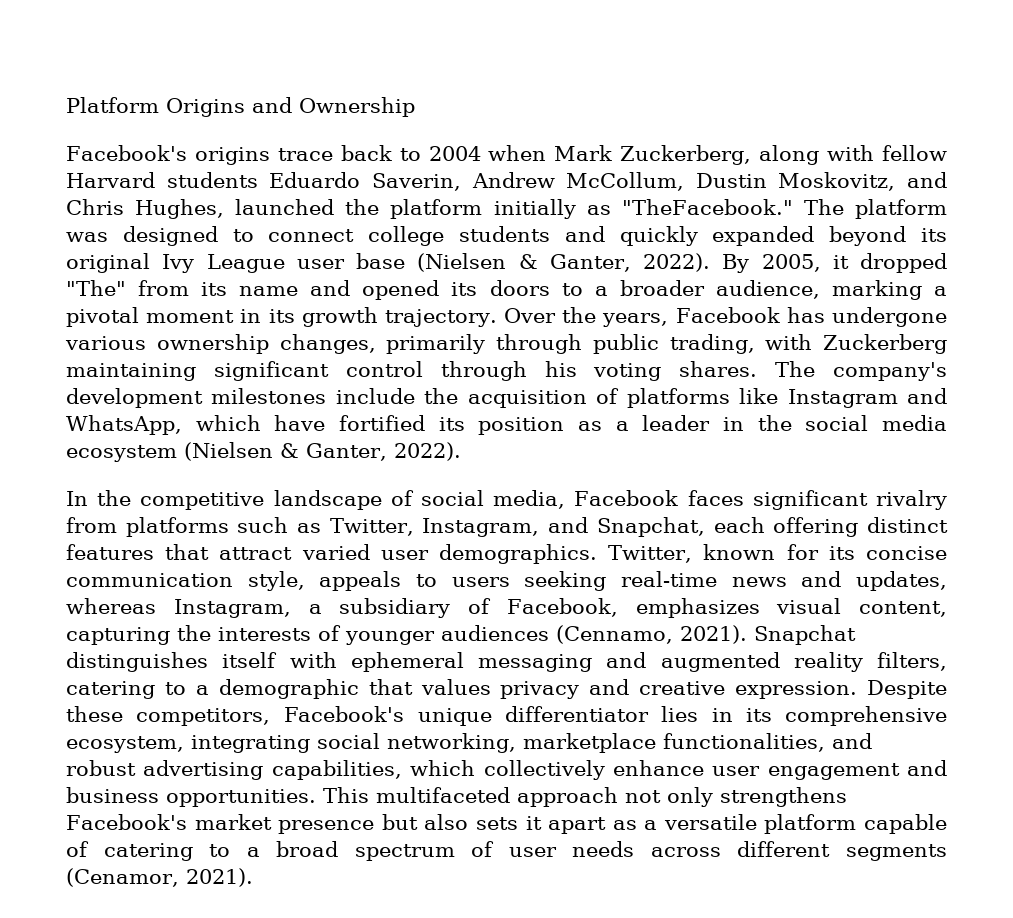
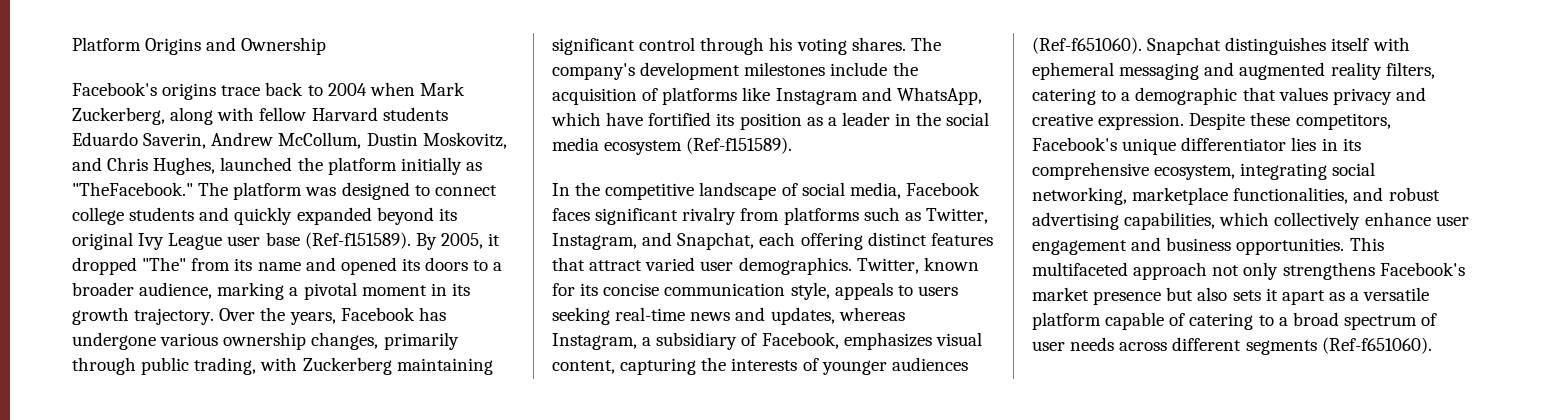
- The platform was designed to connect college students and quickly expanded beyond its original Ivy League user base (Nielsen & Ganter, 2022).
+ The platform was designed to connect college students and quickly expanded beyond its original Ivy League user base (Ref-f151589).
- The company's development milestones include the acquisition of platforms like Instagram and WhatsApp, which have fortified its position as a leader in the social media ecosystem (Nielsen & Ganter, 2022).
+ The company's development milestones include the acquisition of platforms like Instagram and WhatsApp, which have fortified its position as a leader in the social media ecosystem (Ref-f151589).
- Twitter, known for its concise communication style, appeals to users seeking real-time news and updates, whereas Instagram, a subsidiary of Facebook, emphasizes visual content, capturing the interests of younger audiences (Cennamo, 2021).
+ Twitter, known for its concise communication style, appeals to users seeking real-time news and updates, whereas Instagram, a subsidiary of Facebook, emphasizes visual content, capturing the interests of younger audiences (Ref-f651060).
- This multifaceted approach not only strengthens Facebook's market presence but also sets it apart as a versatile platform capable of catering to a broad spectrum of user needs across different segments (Cenamor, 2021).
+ This multifaceted approach not only strengthens Facebook's market presence but also sets it apart as a versatile platform capable of catering to a broad spectrum of user needs across different segments (Ref-f651060).

